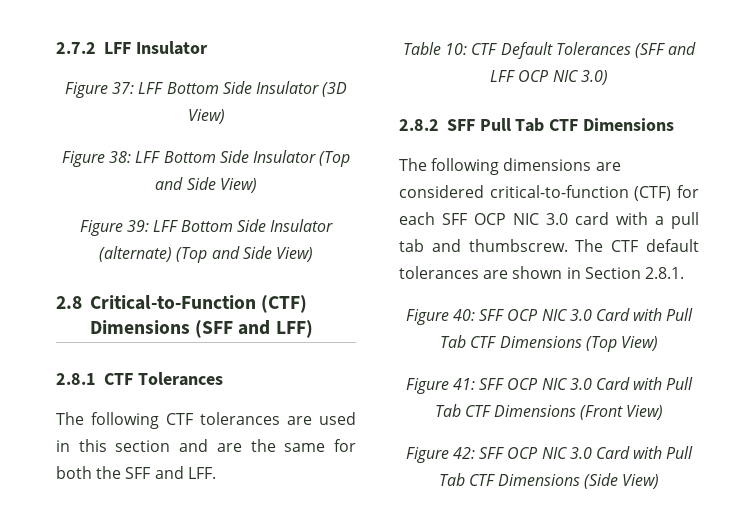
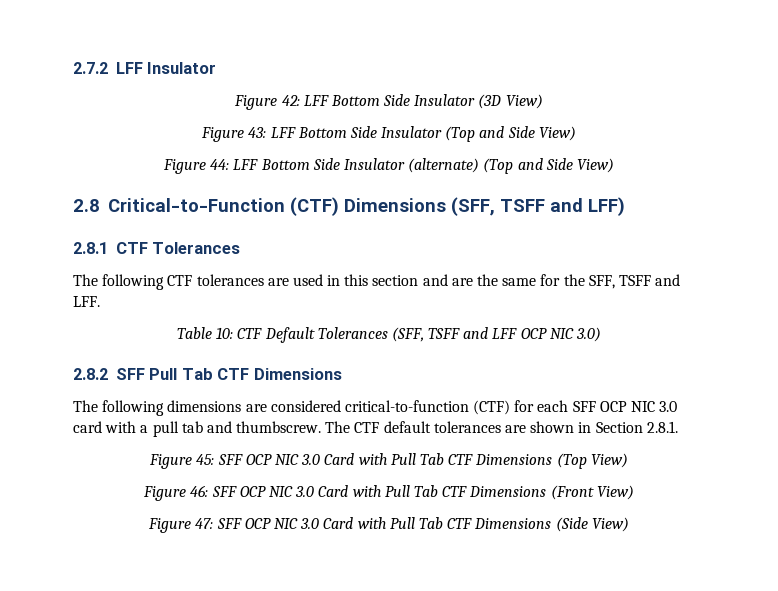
- Figure 37: LFF Bottom Side Insulator (3D View)
+ Figure 42: LFF Bottom Side Insulator (3D View)
- Figure 38: LFF Bottom Side Insulator (Top and Side View)
+ Figure 43: LFF Bottom Side Insulator (Top and Side View)
- Figure 39: LFF Bottom Side Insulator (alternate) (Top and Side View)
+ Figure 44: LFF Bottom Side Insulator (alternate) (Top and Side View)
- 2.8 Critical-to-Function (CTF) Dimensions (SFF and LFF)
+ 2.8 Critical-to-Function (CTF) Dimensions (SFF, TSFF and LFF)
- The following CTF tolerances are used in this section and are the same for both the SFF and LFF.
+ The following CTF tolerances are used in this section and are the same for the SFF, TSFF and LFF.
- Table 10: CTF Default Tolerances (SFF and LFF OCP NIC 3.0)
+ Table 10: CTF Default Tolerances (SFF, TSFF and LFF OCP NIC 3.0)
- Figure 40: SFF OCP NIC 3.0 Card with Pull Tab CTF Dimensions (Top View)
+ Figure 45: SFF OCP NIC 3.0 Card with Pull Tab CTF Dimensions (Top View)
- Figure 41: SFF OCP NIC 3.0 Card with Pull Tab CTF Dimensions (Front View)
+ Figure 46: SFF OCP NIC 3.0 Card with Pull Tab CTF Dimensions (Front View)
- Figure 42: SFF OCP NIC 3.0 Card with Pull Tab CTF Dimensions (Side View)
+ Figure 47: SFF OCP NIC 3.0 Card with Pull Tab CTF Dimensions (Side View)

